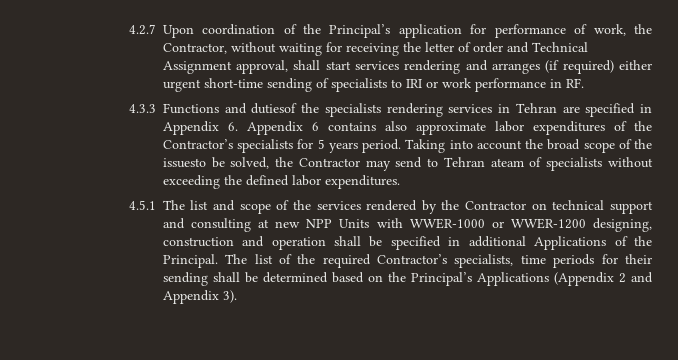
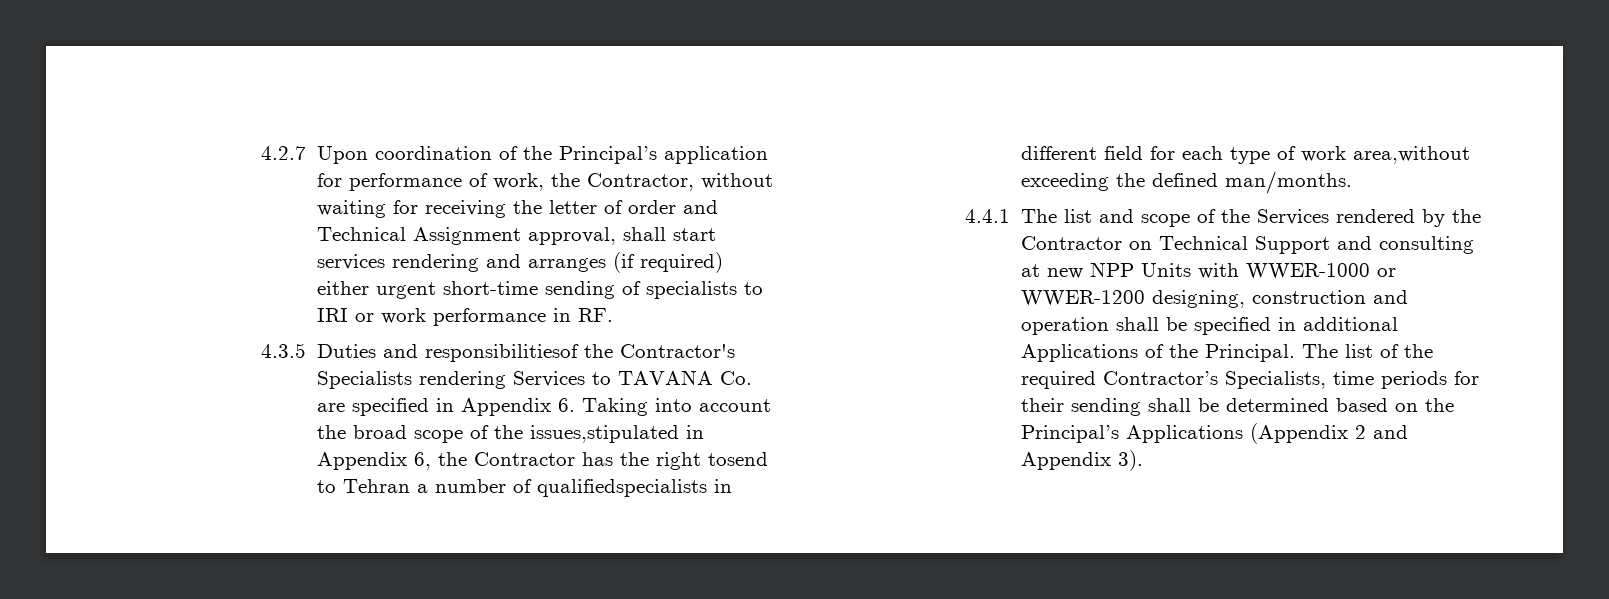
- 4.3.3 Functions and dutiesof the specialists rendering services in Tehran are specified in Appendix 6. Appendix 6 contains also approximate labor expenditures of the Contractor’s specialists for 5 years period. Taking into account the broad scope of the issuesto be solved, the Contractor may send to Tehran ateam of specialists without exceeding the defined labor expenditures.
- 4.5.1 The list and scope of the services rendered by the Contractor on technical support and consulting at new NPP Units with WWER-1000 or WWER-1200 designing, construction and operation shall be specified in additional Applications of the Principal.
+ 4.3.5 Duties and responsibilitiesof the Contractor's Specialists rendering Services to TAVANA Co. are specified in Appendix 6. Taking into account the broad scope of the issues,stipulated in Appendix 6, the Contractor has the right tosend to Tehran a number of qualifiedspecialists in different field for each type of work area,without exceeding the defined man/months.
+ 4.4.1 The list and scope of the Services rendered by the Contractor on Technical Support and consulting at new NPP Units with WWER-1000 or WWER-1200 designing, construction and operation shall be specified in additional Applications of the Principal.
- The list of the required Contractor’s specialists, time periods for their sending shall be determined based on the Principal’s Applications (Appendix 2 and Appendix 3).
+ The list of the required Contractor’s Specialists, time periods for their sending shall be determined based on the Principal’s Applications (Appendix 2 and Appendix 3).

